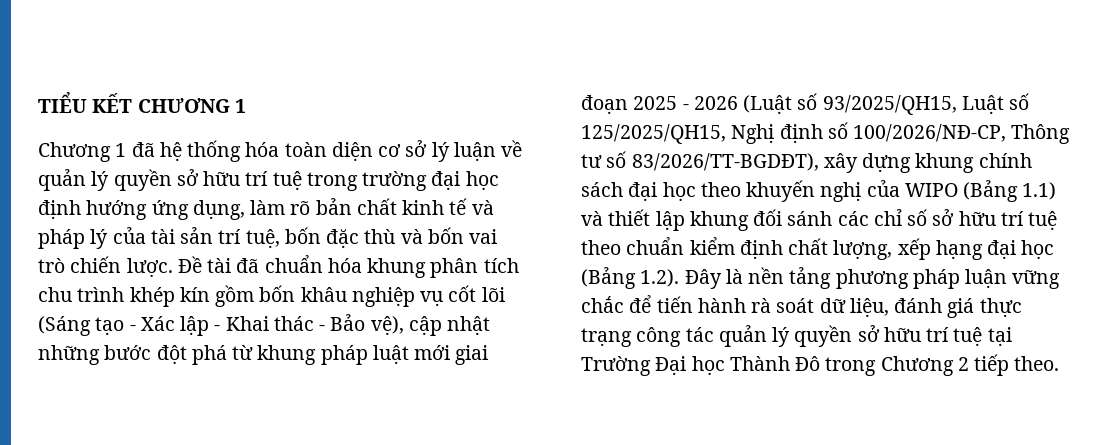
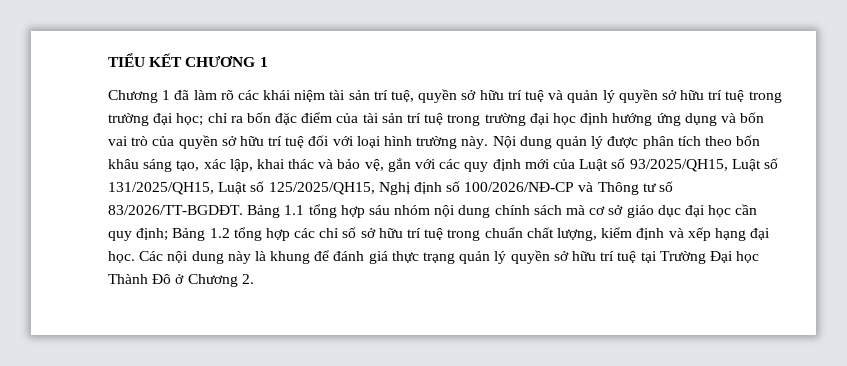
- Chương 1 đã hệ thống hóa toàn diện cơ sở lý luận về quản lý quyền sở hữu trí tuệ trong trường đại học định hướng ứng dụng, làm rõ bản chất kinh tế và pháp lý của tài sản trí tuệ, bốn đặc thù và bốn vai trò chiến lược. Đề tài đã chuẩn hóa khung phân tích chu trình khép kín gồm bốn khâu nghiệp vụ cốt lõi (Sáng tạo - Xác lập - Khai thác - Bảo vệ), cập nhật những bước đột phá từ khung pháp luật mới giai đoạn 2025 - 2026 (Luật số 93/2025/QH15, Luật số 125/2025/QH15, Nghị định số 100/2026/NĐ-CP, Thông tư số 83/2026/TT-BGDĐT), xây dựng khung chính sách đại học theo khuyến nghị của WIPO (Bảng 1.1) và thiết lập khung đối sánh các chỉ số sở hữu trí tuệ theo chuẩn kiểm định chất lượng, xếp hạng đại học (Bảng 1.2). Đây là nền tảng phương pháp luận vững chắc để tiến hành rà soát dữ liệu, đánh giá thực trạng công tác quản lý quyền sở hữu trí tuệ tại Trường Đại học Thành Đô trong Chương 2 tiếp theo.
+ Chương 1 đã làm rõ các khái niệm tài sản trí tuệ, quyền sở hữu trí tuệ và quản lý quyền sở hữu trí tuệ trong trường đại học; chỉ ra bốn đặc điểm của tài sản trí tuệ trong trường đại học định hướng ứng dụng và bốn vai trò của quyền sở hữu trí tuệ đối với loại hình trường này. Nội dung quản lý được phân tích theo bốn khâu sáng tạo, xác lập, khai thác và bảo vệ, gắn với các quy định mới của Luật số 93/2025/QH15, Luật số 131/2025/QH15, Luật số 125/2025/QH15, Nghị định số 100/2026/NĐ-CP và Thông tư số 83/2026/TT-BGDĐT. Bảng 1.1 tổng hợp sáu nhóm nội dung chính sách mà cơ sở giáo dục đại học cần quy định; Bảng 1.2 tổng hợp các chỉ số sở hữu trí tuệ trong chuẩn chất lượng, kiểm định và xếp hạng đại học. Các nội dung này là khung để đánh giá thực trạng quản lý quyền sở hữu trí tuệ tại Trường Đại học Thành Đô ở Chương 2.

